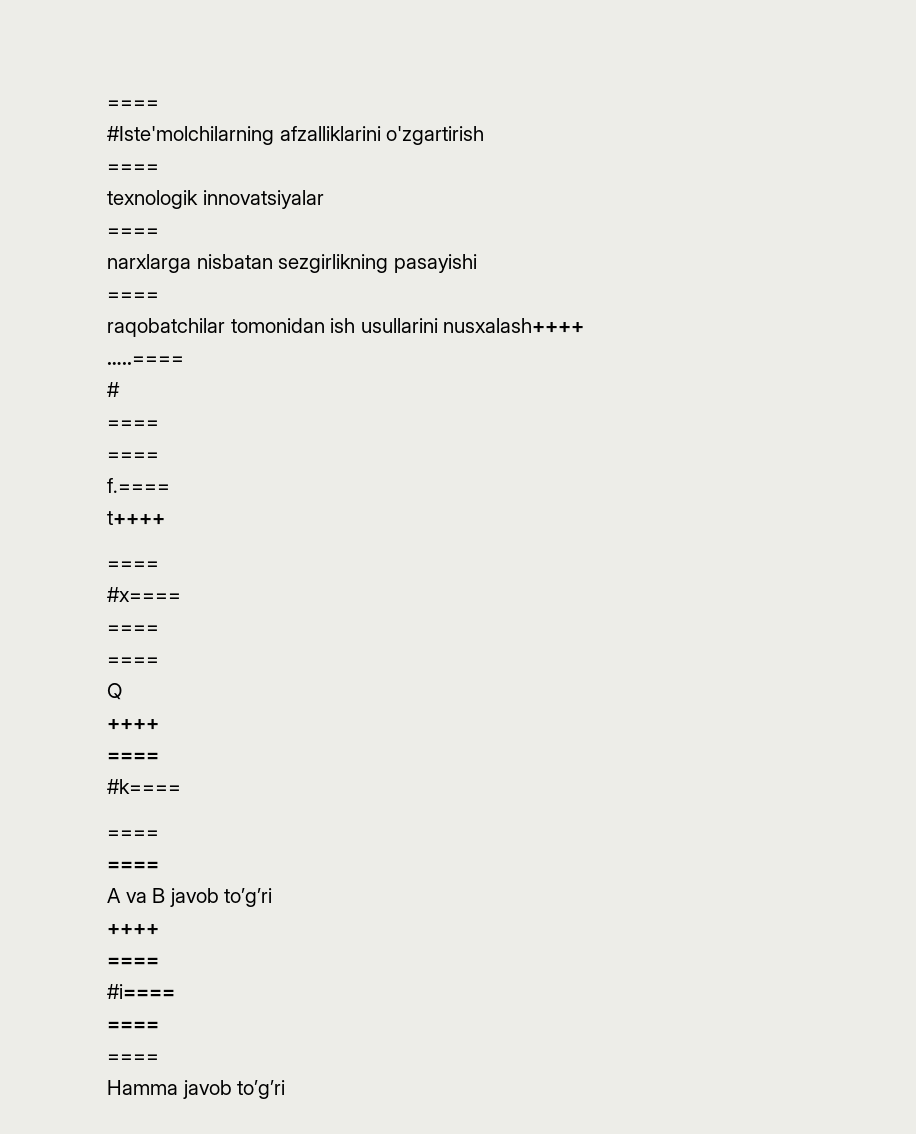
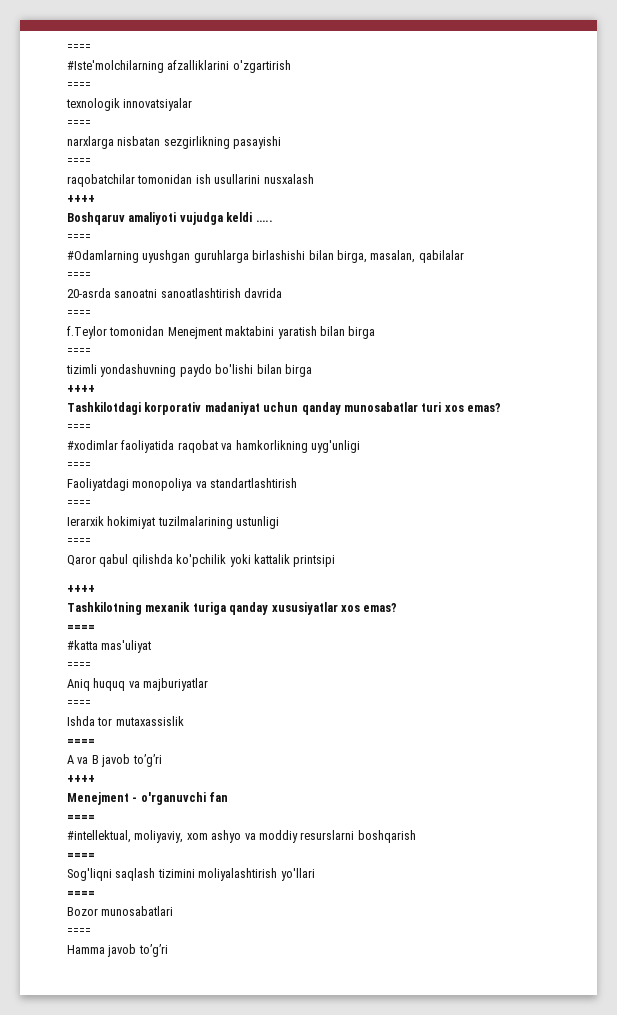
- raqobatchilar tomonidan ish usullarini nusxalash++++
- …..====
- #
+ raqobatchilar tomonidan ish usullarini nusxalash
+ ++++
+ Boshqaruv amaliyoti vujudga keldi …..
  ====
+ #Odamlarning uyushgan guruhlarga birlashishi bilan birga, masalan, qabilalar
  ====
- f.====
- t++++
+ 20-asrda sanoatni sanoatlashtirish davrida
  ====
- #x====
+ f.Teylor tomonidan Menejment maktabini yaratish bilan birga
  ====
+ tizimli yondashuvning paydo bo'lishi bilan birga
+ ++++
+ Tashkilotdagi korporativ madaniyat uchun qanday munosabatlar turi xos emas?
  ====
- Q
+ #xodimlar faoliyatida raqobat va hamkorlikning uyg'unligi
+ ====
+ Faoliyatdagi monopoliya va standartlashtirish
+ ====
+ Ierarxik hokimiyat tuzilmalarining ustunligi
+ ====
+ Qaror qabul qilishda ko'pchilik yoki kattalik printsipi
  ++++
+ Tashkilotning mexanik turiga qanday xususiyatlar xos emas?
  ====
- #k====
+ #katta mas'uliyat
  ====
+ Aniq huquq va majburiyatlar
+ ====
+ Ishda tor mutaxassislik
  A va B javob to’g’ri
  ++++
+ Menejment - o'rganuvchi fan
  ====
- #i====
+ #intellektual, moliyaviy, xom ashyo va moddiy resurslarni boshqarish
  ====
+ Sog'liqni saqlash tizimini moliyalashtirish yo'llari
+ ====
+ Bozor munosabatlari

